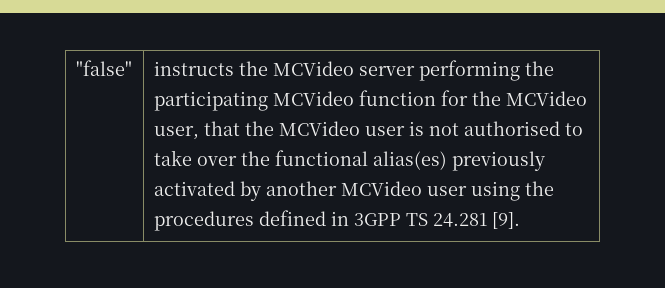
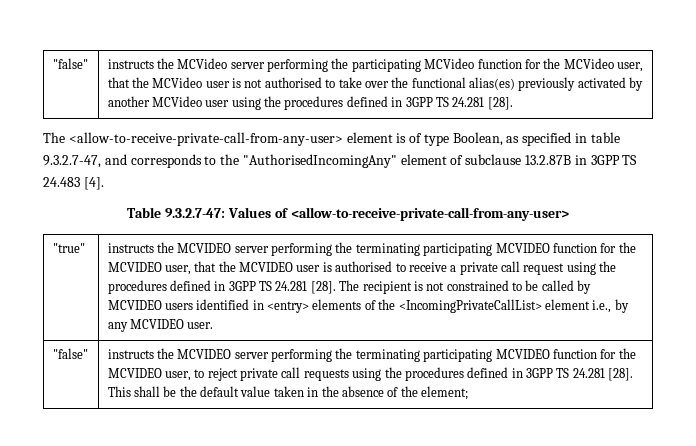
- instructs the MCVideo server performing the participating MCVideo function for the MCVideo user, that the MCVideo user is not authorised to take over the functional alias(es) previously activated by another MCVideo user using the procedures defined in 3GPP TS 24.281 [9].
+ instructs the MCVideo server performing the participating MCVideo function for the MCVideo user, that the MCVideo user is not authorised to take over the functional alias(es) previously activated by another MCVideo user using the procedures defined in 3GPP TS 24.281 [28].
+ The <allow-to-receive-private-call-from-any-user> element is of type Boolean, as specified in table 9.3.2.7-47, and corresponds to the "AuthorisedIncomingAny" element of subclause 13.2.87B in 3GPP TS 24.483 [4].
+ Table 9.3.2.7-47: Values of <allow-to-receive-private-call-from-any-user>
+ "true" | instructs the MCVIDEO server performing the terminating participating MCVIDEO function for the MCVIDEO user, that the MCVIDEO user is authorised to receive a private call request using the procedures defined in 3GPP TS 24.281 [28]. The recipient is not constrained to be called by MCVIDEO users identified in <entry> elements of the <IncomingPrivateCallList> element i.e., by any MCVIDEO user.
+ "false" | instructs the MCVIDEO server performing the terminating participating MCVIDEO function for the MCVIDEO user, to reject private call requests using the procedures defined in 3GPP TS 24.281 [28]. This shall be the default value taken in the absence of the element;

